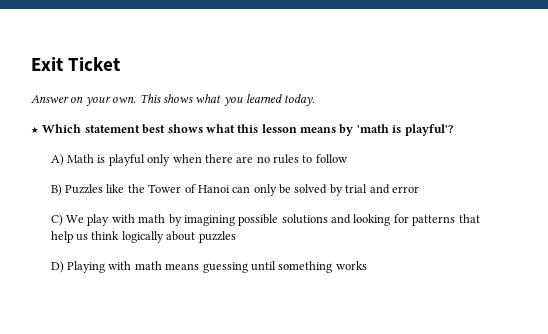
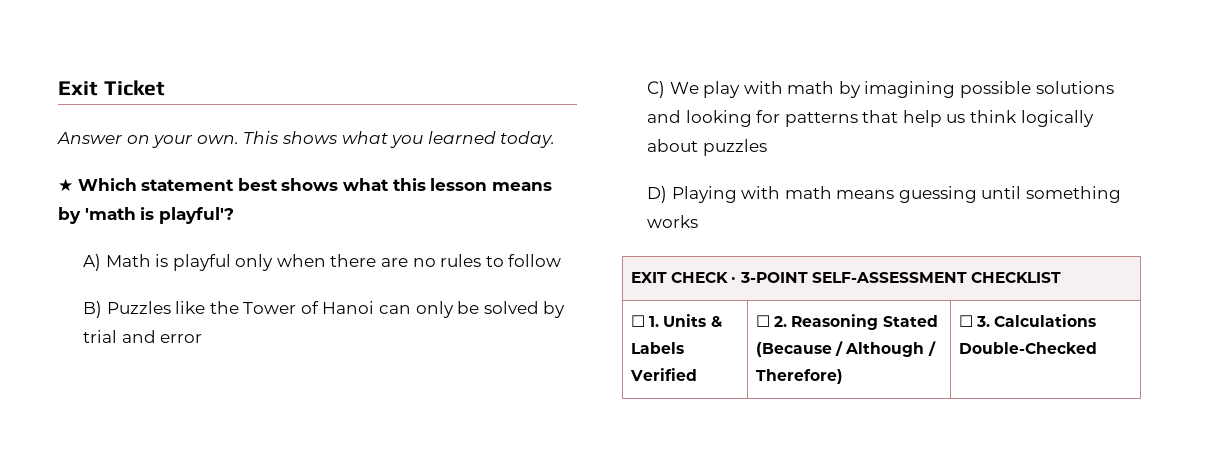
+ EXIT CHECK · 3-POINT SELF-ASSESSMENT CHECKLIST
+ ☐ 1. Units & Labels Verified | ☐ 2. Reasoning Stated (Because / Although / Therefore) | ☐ 3. Calculations Double-Checked

